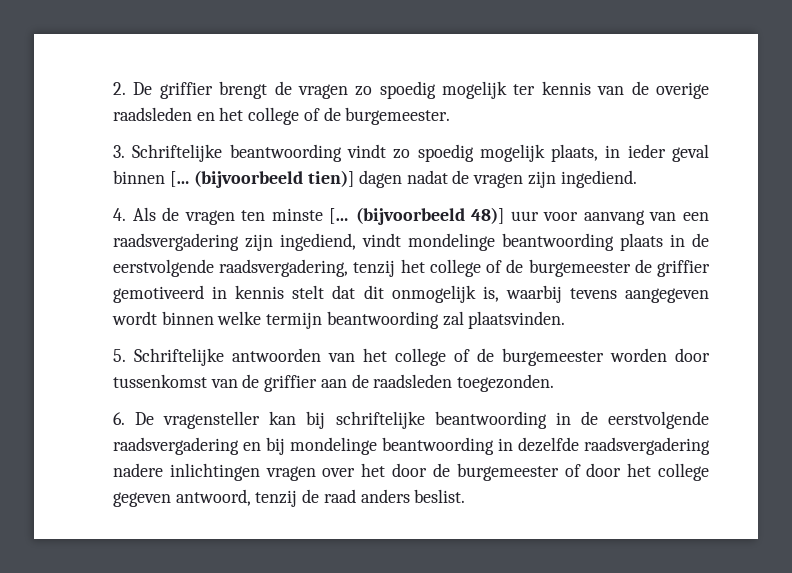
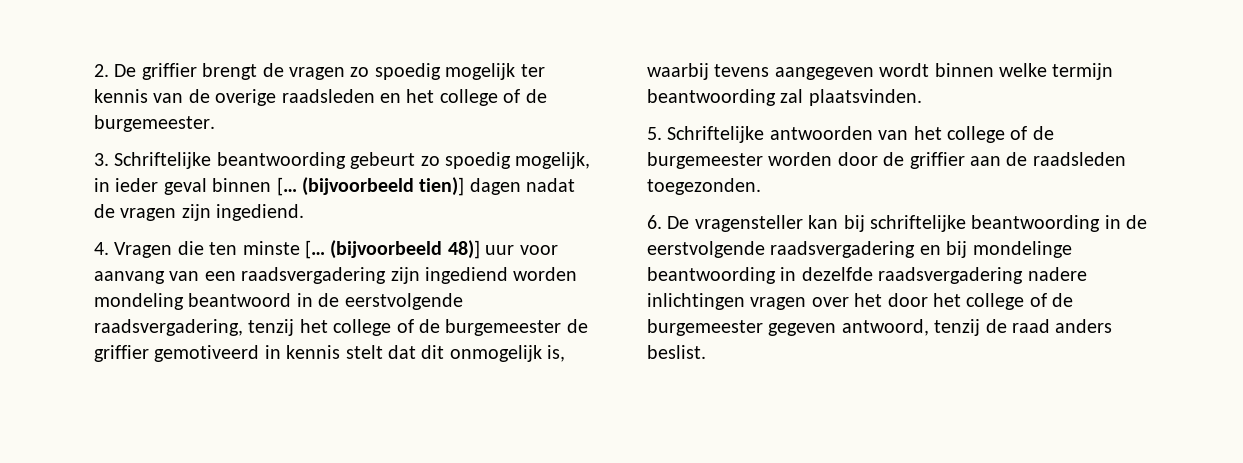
- 3. Schriftelijke beantwoording vindt zo spoedig mogelijk plaats, in ieder geval binnen […
+ 3. Schriftelijke beantwoording gebeurt zo spoedig mogelijk, in ieder geval binnen […
- 4. Als de vragen ten minste […
+ 4. Vragen die ten minste […
- (bijvoorbeeld 48)] uur voor aanvang van een raadsvergadering zijn ingediend, vindt mondelinge beantwoording plaats in de eerstvolgende raadsvergadering, tenzij het college of de burgemeester de griffier gemotiveerd in kennis stelt dat dit onmogelijk is, waarbij tevens aangegeven wordt binnen welke termijn beantwoording zal plaatsvinden.
+ (bijvoorbeeld 48)] uur voor aanvang van een raadsvergadering zijn ingediend worden mondeling beantwoord in de eerstvolgende raadsvergadering, tenzij het college of de burgemeester de griffier gemotiveerd in kennis stelt dat dit onmogelijk is, waarbij tevens aangegeven wordt binnen welke termijn beantwoording zal plaatsvinden.
- 5. Schriftelijke antwoorden van het college of de burgemeester worden door tussenkomst van de griffier aan de raadsleden toegezonden.
+ 5. Schriftelijke antwoorden van het college of de burgemeester worden door de griffier aan de raadsleden toegezonden.
- 6. De vragensteller kan bij schriftelijke beantwoording in de eerstvolgende raadsvergadering en bij mondelinge beantwoording in dezelfde raadsvergadering nadere inlichtingen vragen over het door de burgemeester of door het college gegeven antwoord, tenzij de raad anders beslist.
+ 6. De vragensteller kan bij schriftelijke beantwoording in de eerstvolgende raadsvergadering en bij mondelinge beantwoording in dezelfde raadsvergadering nadere inlichtingen vragen over het door het college of de burgemeester gegeven antwoord, tenzij de raad anders beslist.

